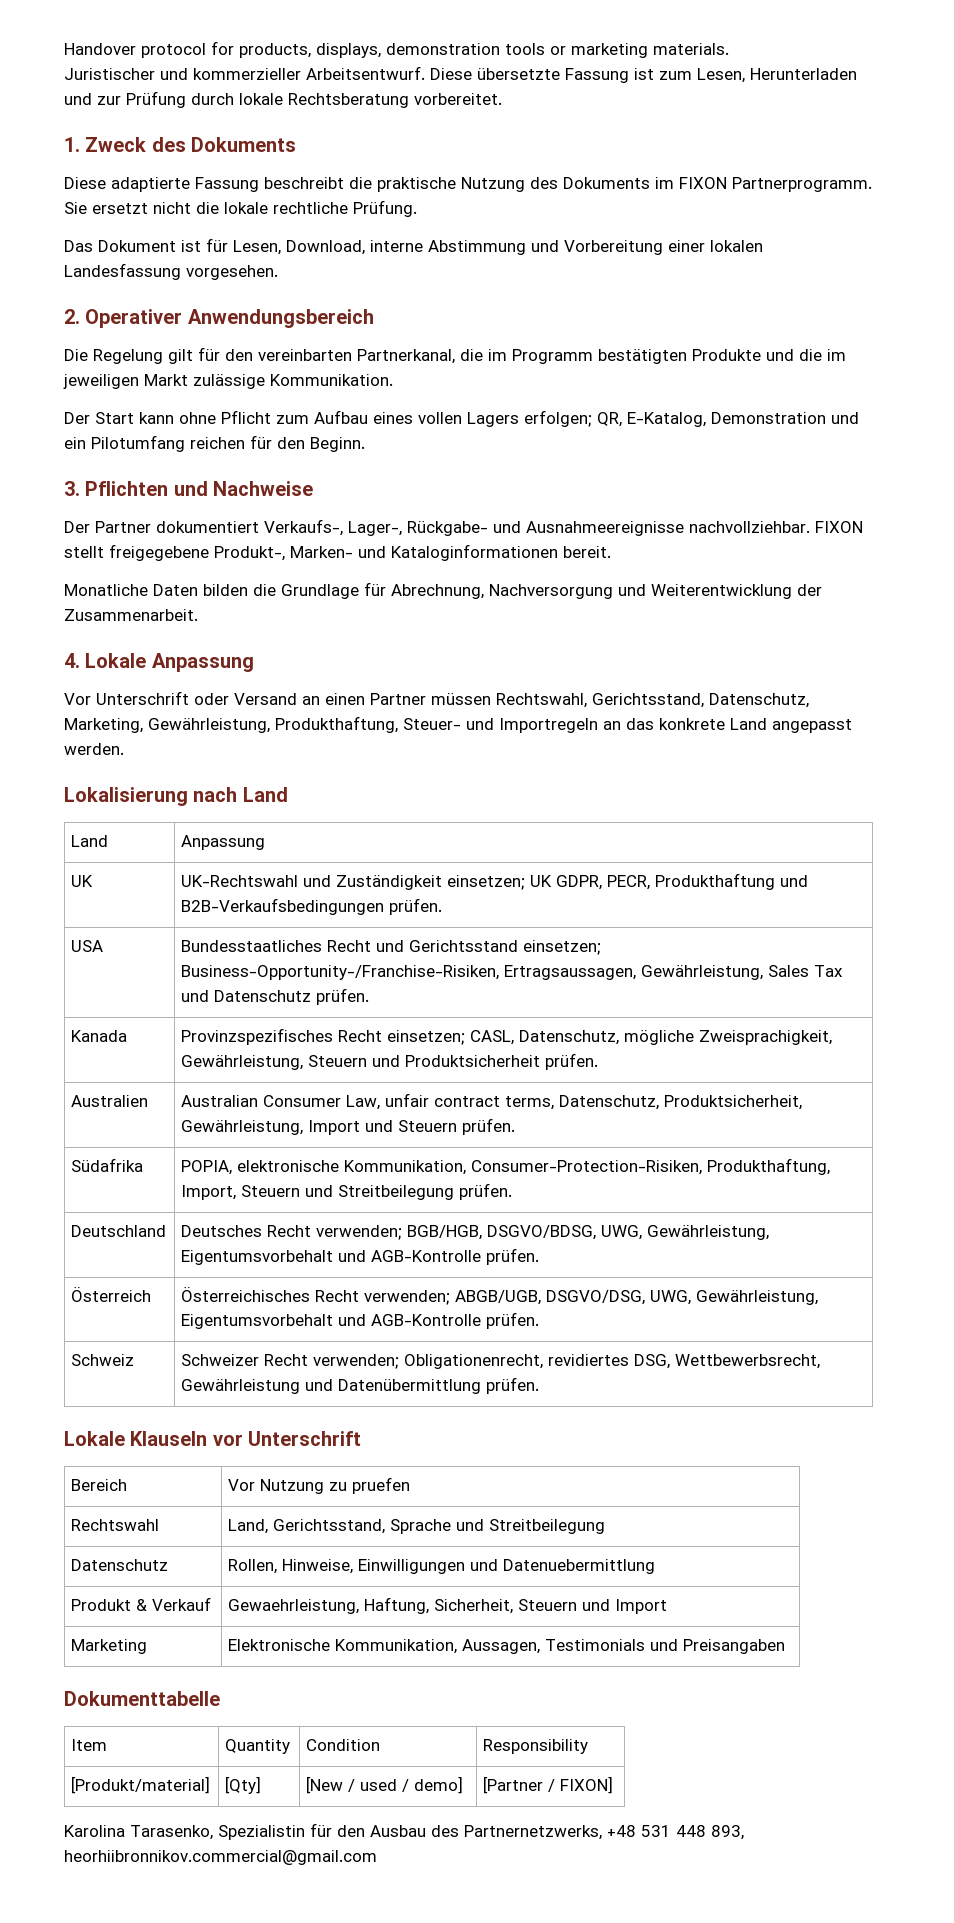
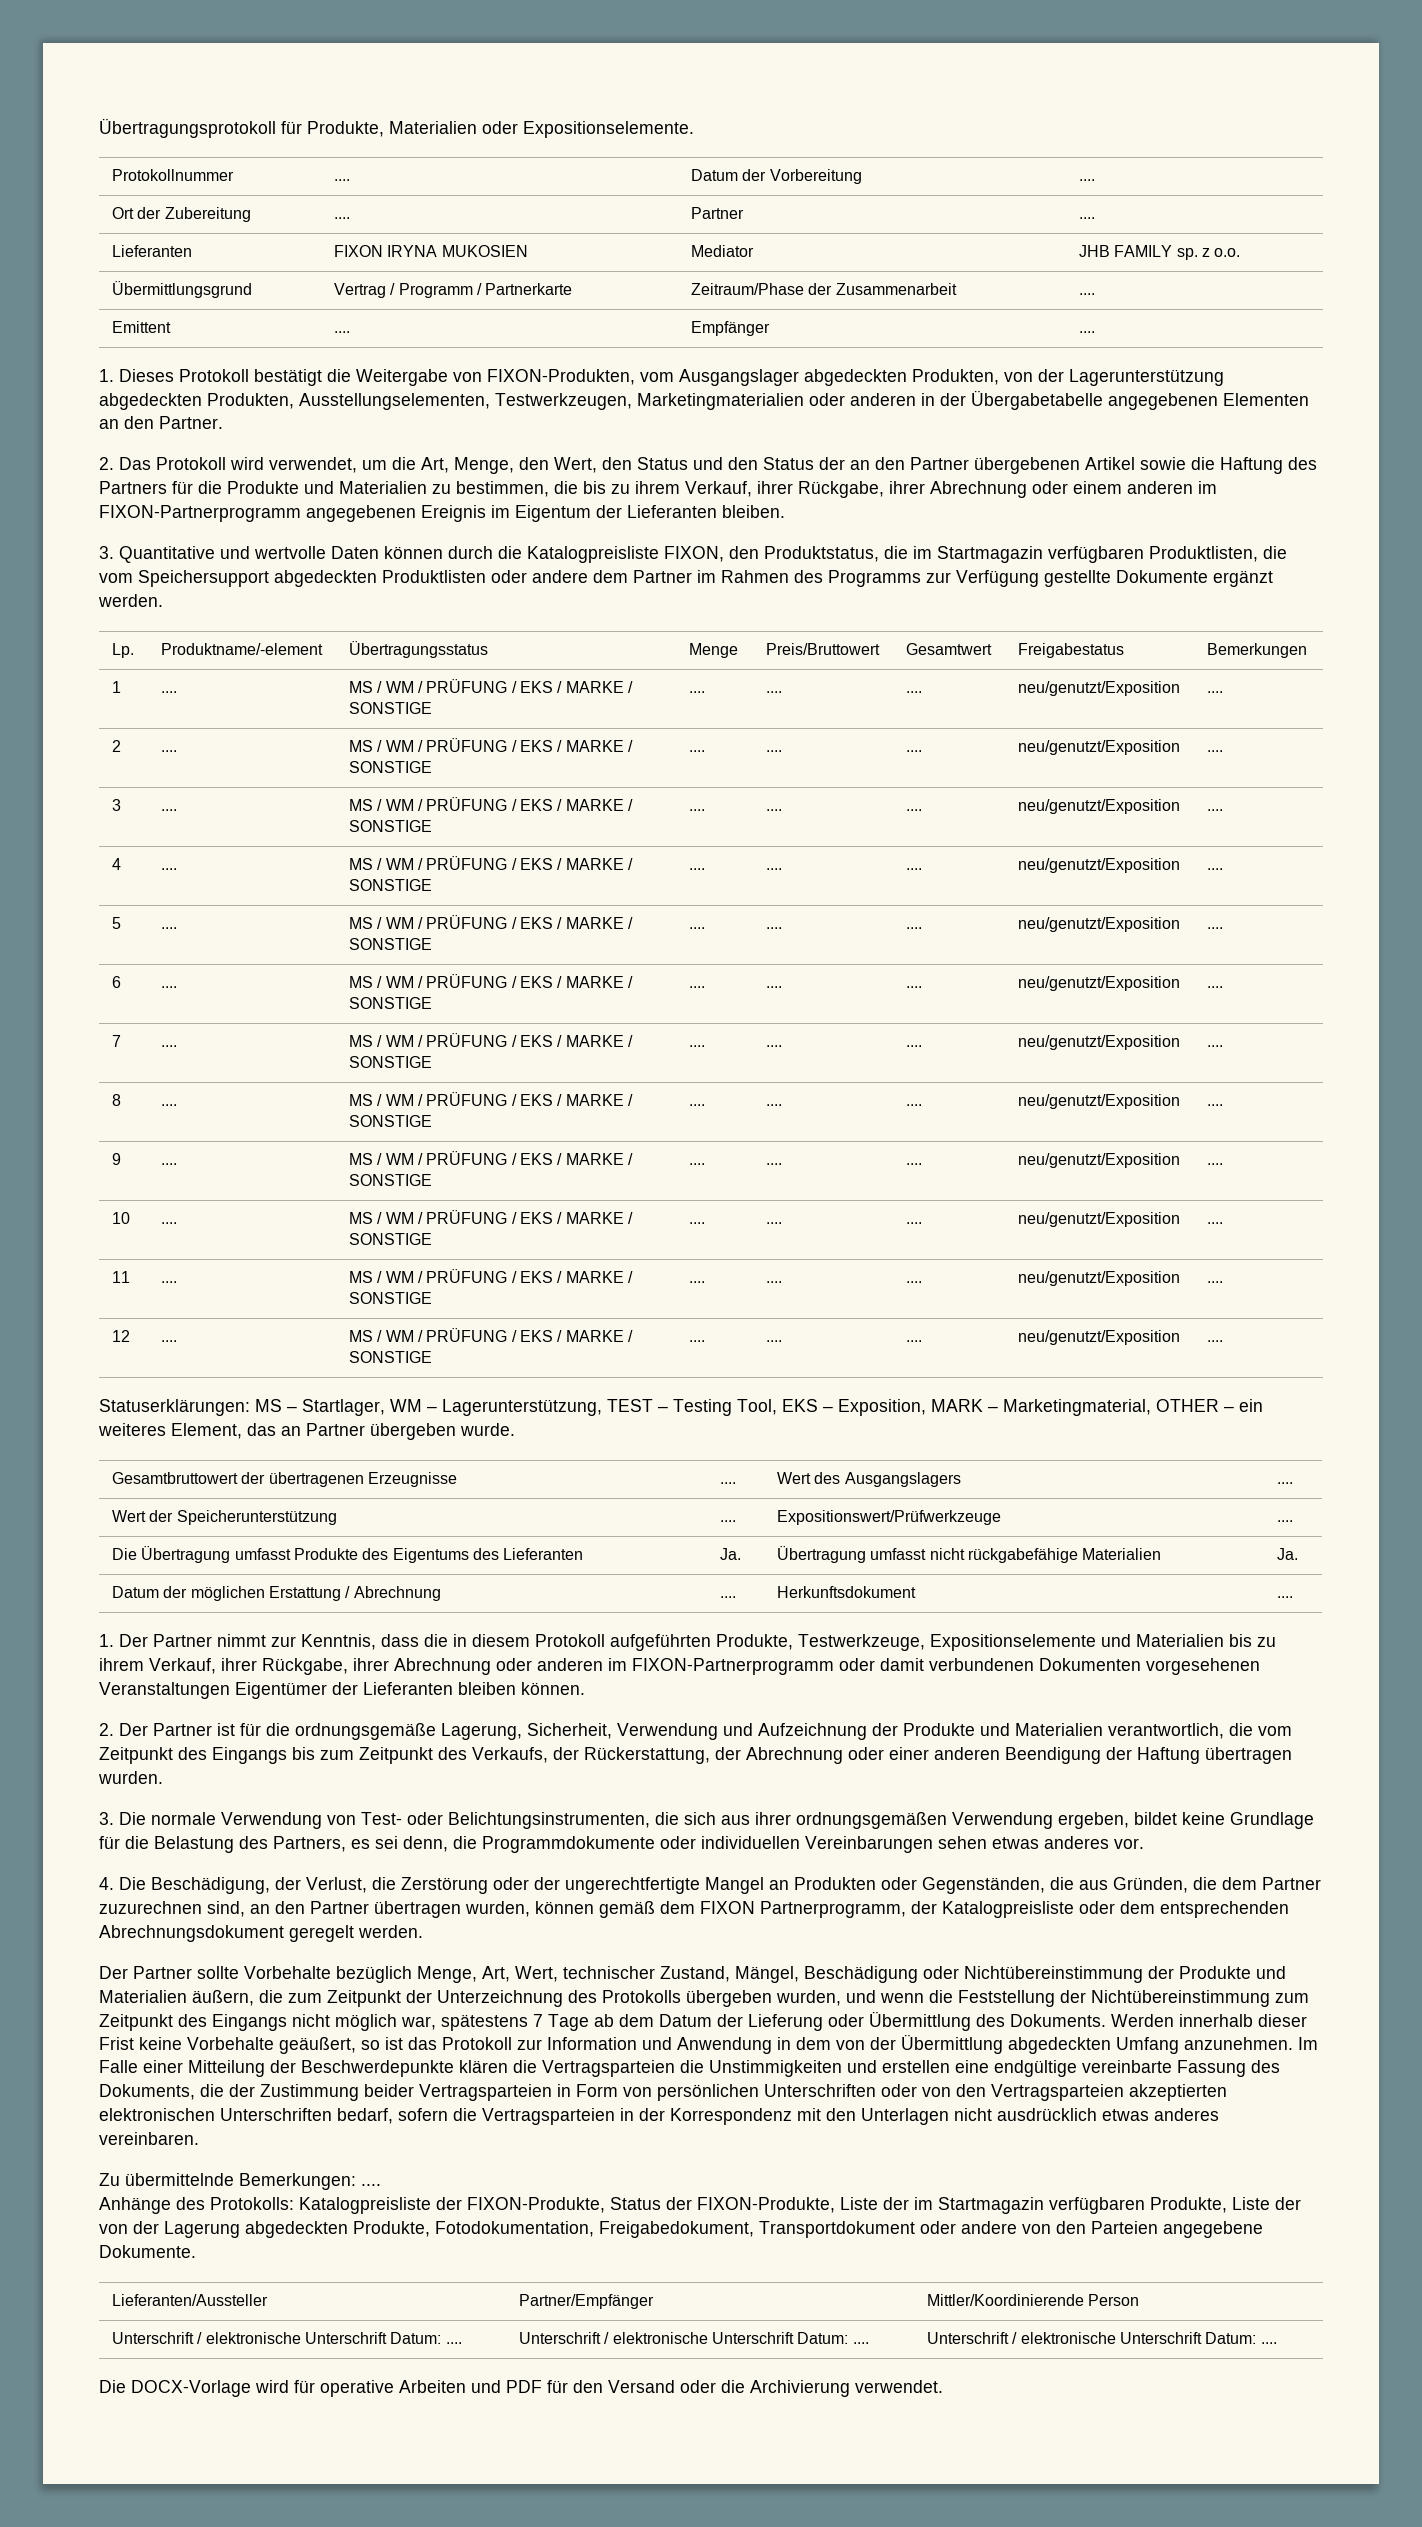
- Handover protocol for products, displays, demonstration tools or marketing materials.
- Juristischer und kommerzieller Arbeitsentwurf. Diese übersetzte Fassung ist zum Lesen, Herunterladen und zur Prüfung durch lokale Rechtsberatung vorbereitet.
- 1. Zweck des Dokuments
- Diese adaptierte Fassung beschreibt die praktische Nutzung des Dokuments im FIXON Partnerprogramm. Sie ersetzt nicht die lokale rechtliche Prüfung.
- Das Dokument ist für Lesen, Download, interne Abstimmung und Vorbereitung einer lokalen Landesfassung vorgesehen.
- 2. Operativer Anwendungsbereich
- Die Regelung gilt für den vereinbarten Partnerkanal, die im Programm bestätigten Produkte und die im jeweiligen Markt zulässige Kommunikation.
- Der Start kann ohne Pflicht zum Aufbau eines vollen Lagers erfolgen; QR, E-Katalog, Demonstration und ein Pilotumfang reichen für den Beginn.
- 3. Pflichten und Nachweise
- Der Partner dokumentiert Verkaufs-, Lager-, Rückgabe- und Ausnahmeereignisse nachvollziehbar. FIXON stellt freigegebene Produkt-, Marken- und Kataloginformationen bereit.
- Monatliche Daten bilden die Grundlage für Abrechnung, Nachversorgung und Weiterentwicklung der Zusammenarbeit.
- 4. Lokale Anpassung
- Vor Unterschrift oder Versand an einen Partner müssen Rechtswahl, Gerichtsstand, Datenschutz, Marketing, Gewährleistung, Produkthaftung, Steuer- und Importregeln an das konkrete Land angepasst werden.
- Lokalisierung nach Land
- Land | Anpassung
- UK | UK-Rechtswahl und Zuständigkeit einsetzen; UK GDPR, PECR, Produkthaftung und B2B-Verkaufsbedingungen prüfen.
- USA | Bundesstaatliches Recht und Gerichtsstand einsetzen; Business-Opportunity-/Franchise-Risiken, Ertragsaussagen, Gewährleistung, Sales Tax und Datenschutz prüfen.
- Kanada | Provinzspezifisches Recht einsetzen; CASL, Datenschutz, mögliche Zweisprachigkeit, Gewährleistung, Steuern und Produktsicherheit prüfen.
- Australien | Australian Consumer Law, unfair contract terms, Datenschutz, Produktsicherheit, Gewährleistung, Import und Steuern prüfen.
- Südafrika | POPIA, elektronische Kommunikation, Consumer-Protection-Risiken, Produkthaftung, Import, Steuern und Streitbeilegung prüfen.
- Deutschland | Deutsches Recht verwenden; BGB/HGB, DSGVO/BDSG, UWG, Gewährleistung, Eigentumsvorbehalt und AGB-Kontrolle prüfen.
- Österreich | Österreichisches Recht verwenden; ABGB/UGB, DSGVO/DSG, UWG, Gewährleistung, Eigentumsvorbehalt und AGB-Kontrolle prüfen.
- Schweiz | Schweizer Recht verwenden; Obligationenrecht, revidiertes DSG, Wettbewerbsrecht, Gewährleistung und Datenübermittlung prüfen.
- Lokale Klauseln vor Unterschrift
- Bereich | Vor Nutzung zu pruefen
- Rechtswahl | Land, Gerichtsstand, Sprache und Streitbeilegung
- Datenschutz | Rollen, Hinweise, Einwilligungen und Datenuebermittlung
- Produkt & Verkauf | Gewaehrleistung, Haftung, Sicherheit, Steuern und Import
- Marketing | Elektronische Kommunikation, Aussagen, Testimonials und Preisangaben
- Dokumenttabelle
- Item | Quantity | Condition | Responsibility
- [Produkt/material] | [Qty] | [New / used / demo] | [Partner / FIXON]
- Karolina Tarasenko, Spezialistin für den Ausbau des Partnernetzwerks, +48 531 448 893, heorhiibronnikov.commercial@gmail.com
+ Übertragungsprotokoll für Produkte, Materialien oder Expositionselemente.
+ Protokollnummer | .... | Datum der Vorbereitung | ....
+ Ort der Zubereitung | .... | Partner | ....
+ Lieferanten | FIXON IRYNA MUKOSIEN | Mediator | JHB FAMILY sp. z o.o.
+ Übermittlungsgrund | Vertrag / Programm / Partnerkarte | Zeitraum/Phase der Zusammenarbeit | ....
+ Emittent | .... | Empfänger | ....
+ 1. Dieses Protokoll bestätigt die Weitergabe von FIXON-Produkten, vom Ausgangslager abgedeckten Produkten, von der Lagerunterstützung abgedeckten Produkten, Ausstellungselementen, Testwerkzeugen, Marketingmaterialien oder anderen in der Übergabetabelle angegebenen Elementen an den Partner.
+ 2. Das Protokoll wird verwendet, um die Art, Menge, den Wert, den Status und den Status der an den Partner übergebenen Artikel sowie die Haftung des Partners für die Produkte und Materialien zu bestimmen, die bis zu ihrem Verkauf, ihrer Rückgabe, ihrer Abrechnung oder einem anderen im FIXON-Partnerprogramm angegebenen Ereignis im Eigentum der Lieferanten bleiben.
+ 3. Quantitative und wertvolle Daten können durch die Katalogpreisliste FIXON, den Produktstatus, die im Startmagazin verfügbaren Produktlisten, die vom Speichersupport abgedeckten Produktlisten oder andere dem Partner im Rahmen des Programms zur Verfügung gestellte Dokumente ergänzt werden.
+ Lp. | Produktname/-element | Übertragungsstatus | Menge | Preis/Bruttowert | Gesamtwert | Freigabestatus | Bemerkungen
+ 1 | .... | MS / WM / PRÜFUNG / EKS / MARKE / SONSTIGE | .... | .... | .... | neu/genutzt/Exposition | ....
+ 2 | .... | MS / WM / PRÜFUNG / EKS / MARKE / SONSTIGE | .... | .... | .... | neu/genutzt/Exposition | ....
+ 3 | .... | MS / WM / PRÜFUNG / EKS / MARKE / SONSTIGE | .... | .... | .... | neu/genutzt/Exposition | ....
+ 4 | .... | MS / WM / PRÜFUNG / EKS / MARKE / SONSTIGE | .... | .... | .... | neu/genutzt/Exposition | ....
+ 5 | .... | MS / WM / PRÜFUNG / EKS / MARKE / SONSTIGE | .... | .... | .... | neu/genutzt/Exposition | ....
+ 6 | .... | MS / WM / PRÜFUNG / EKS / MARKE / SONSTIGE | .... | .... | .... | neu/genutzt/Exposition | ....
+ 7 | .... | MS / WM / PRÜFUNG / EKS / MARKE / SONSTIGE | .... | .... | .... | neu/genutzt/Exposition | ....
+ 8 | .... | MS / WM / PRÜFUNG / EKS / MARKE / SONSTIGE | .... | .... | .... | neu/genutzt/Exposition | ....
+ 9 | .... | MS / WM / PRÜFUNG / EKS / MARKE / SONSTIGE | .... | .... | .... | neu/genutzt/Exposition | ....
+ 10 | .... | MS / WM / PRÜFUNG / EKS / MARKE / SONSTIGE | .... | .... | .... | neu/genutzt/Exposition | ....
+ 11 | .... | MS / WM / PRÜFUNG / EKS / MARKE / SONSTIGE | .... | .... | .... | neu/genutzt/Exposition | ....
+ 12 | .... | MS / WM / PRÜFUNG / EKS / MARKE / SONSTIGE | .... | .... | .... | neu/genutzt/Exposition | ....
+ Statuserklärungen: MS – Startlager, WM – Lagerunterstützung, TEST – Testing Tool, EKS – Exposition, MARK – Marketingmaterial, OTHER – ein weiteres Element, das an Partner übergeben wurde.
+ Gesamtbruttowert der übertragenen Erzeugnisse | .... | Wert des Ausgangslagers | ....
+ Wert der Speicherunterstützung | .... | Expositionswert/Prüfwerkzeuge | ....
+ Die Übertragung umfasst Produkte des Eigentums des Lieferanten | Ja. | Übertragung umfasst nicht rückgabefähige Materialien | Ja.
+ Datum der möglichen Erstattung / Abrechnung | .... | Herkunftsdokument | ....
+ 1. Der Partner nimmt zur Kenntnis, dass die in diesem Protokoll aufgeführten Produkte, Testwerkzeuge, Expositionselemente und Materialien bis zu ihrem Verkauf, ihrer Rückgabe, ihrer Abrechnung oder anderen im FIXON-Partnerprogramm oder damit verbundenen Dokumenten vorgesehenen Veranstaltungen Eigentümer der Lieferanten bleiben können.
+ 2. Der Partner ist für die ordnungsgemäße Lagerung, Sicherheit, Verwendung und Aufzeichnung der Produkte und Materialien verantwortlich, die vom Zeitpunkt des Eingangs bis zum Zeitpunkt des Verkaufs, der Rückerstattung, der Abrechnung oder einer anderen Beendigung der Haftung übertragen wurden.
+ 3. Die normale Verwendung von Test- oder Belichtungsinstrumenten, die sich aus ihrer ordnungsgemäßen Verwendung ergeben, bildet keine Grundlage für die Belastung des Partners, es sei denn, die Programmdokumente oder individuellen Vereinbarungen sehen etwas anderes vor.
+ 4. Die Beschädigung, der Verlust, die Zerstörung oder der ungerechtfertigte Mangel an Produkten oder Gegenständen, die aus Gründen, die dem Partner zuzurechnen sind, an den Partner übertragen wurden, können gemäß dem FIXON Partnerprogramm, der Katalogpreisliste oder dem entsprechenden Abrechnungsdokument geregelt werden.
+ Der Partner sollte Vorbehalte bezüglich Menge, Art, Wert, technischer Zustand, Mängel, Beschädigung oder Nichtübereinstimmung der Produkte und Materialien äußern, die zum Zeitpunkt der Unterzeichnung des Protokolls übergeben wurden, und wenn die Feststellung der Nichtübereinstimmung zum Zeitpunkt des Eingangs nicht möglich war, spätestens 7 Tage ab dem Datum der Lieferung oder Übermittlung des Dokuments. Werden innerhalb dieser Frist keine Vorbehalte geäußert, so ist das Protokoll zur Information und Anwendung in dem von der Übermittlung abgedeckten Umfang anzunehmen. Im Falle einer Mitteilung der Beschwerdepunkte klären die Vertragsparteien die Unstimmigkeiten und erstellen eine endgültige vereinbarte Fassung des Dokuments, die der Zustimmung beider Vertragsparteien in Form von persönlichen Unterschriften oder von den Vertragsparteien akzeptierten elektronischen Unterschriften bedarf, sofern die Vertragsparteien in der Korrespondenz mit den Unterlagen nicht ausdrücklich etwas anderes vereinbaren.
+ Zu übermittelnde Bemerkungen: ....
+ Anhänge des Protokolls: Katalogpreisliste der FIXON-Produkte, Status der FIXON-Produkte, Liste der im Startmagazin verfügbaren Produkte, Liste der von der Lagerung abgedeckten Produkte, Fotodokumentation, Freigabedokument, Transportdokument oder andere von den Parteien angegebene Dokumente.
+ Lieferanten/Aussteller | Partner/Empfänger | Mittler/Koordinierende Person
+ Unterschrift / elektronische Unterschrift Datum: .... | Unterschrift / elektronische Unterschrift Datum: .... | Unterschrift / elektronische Unterschrift Datum: ....
+ Die DOCX-Vorlage wird für operative Arbeiten und PDF für den Versand oder die Archivierung verwendet.

